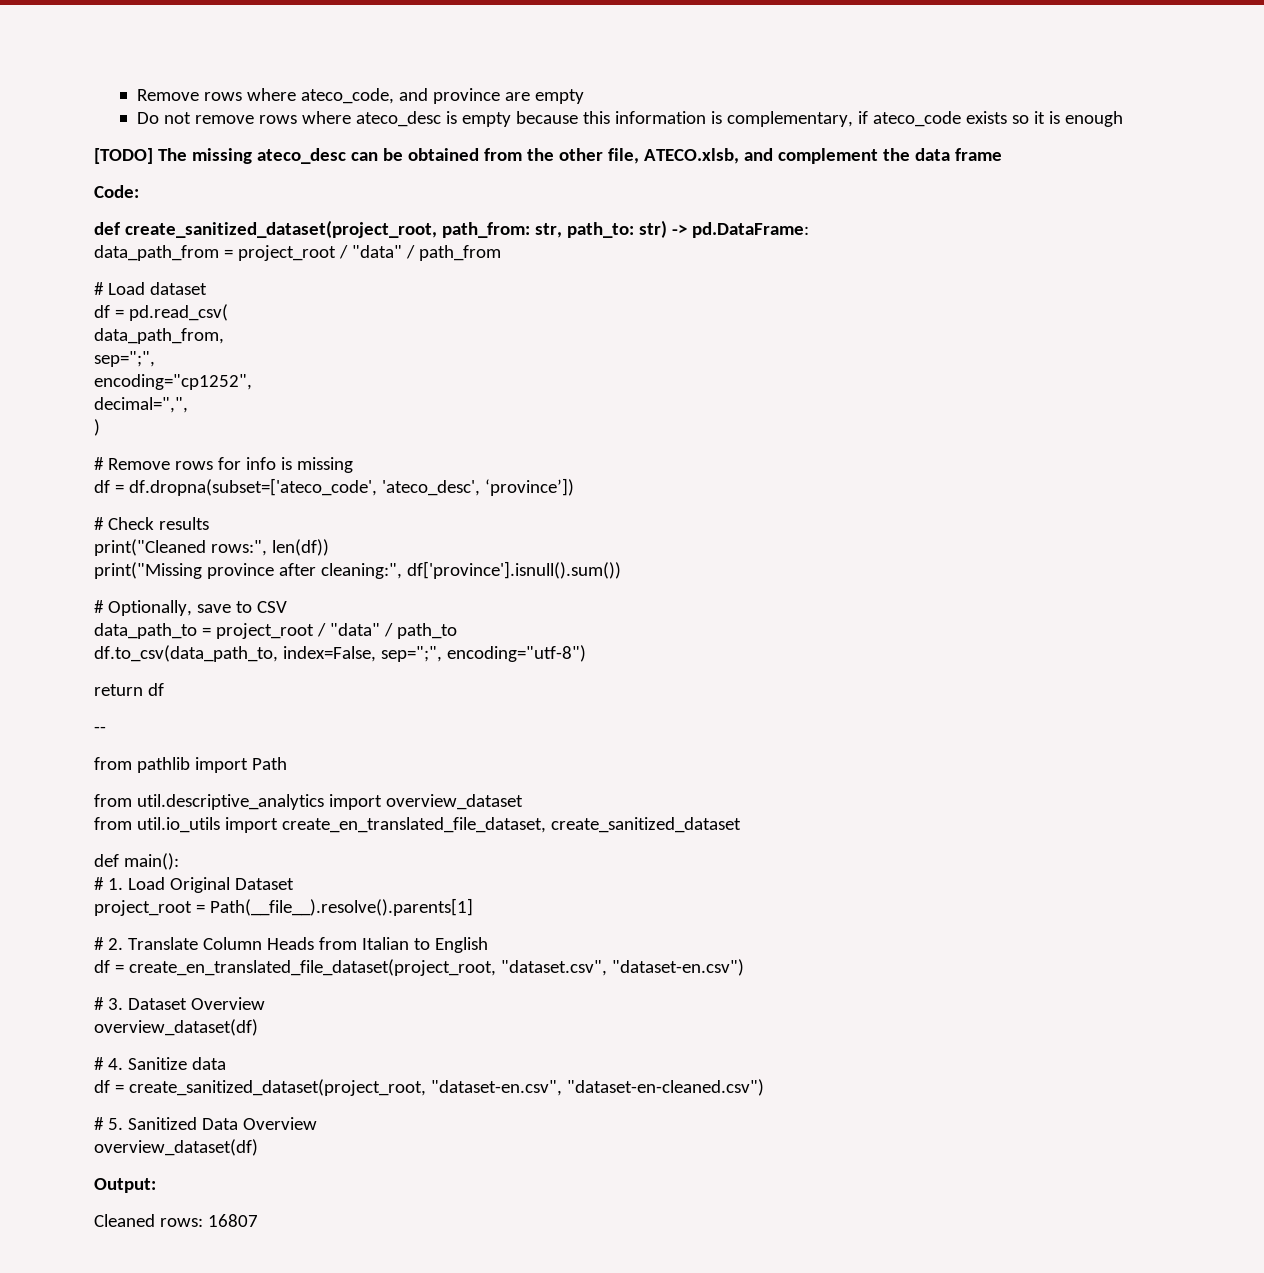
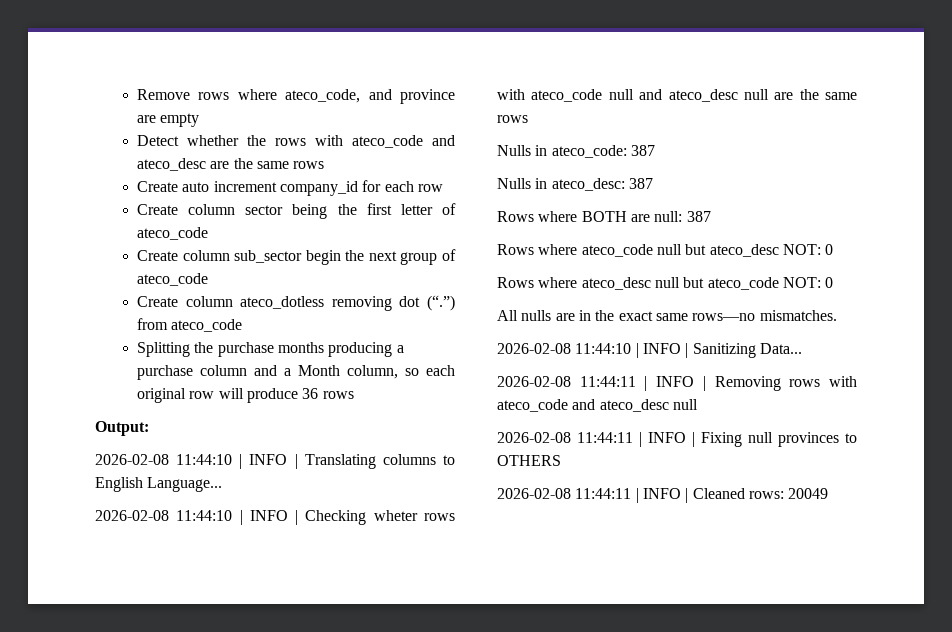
- Do not remove rows where ateco_desc is empty because this information is complementary, if ateco_code exists so it is enough
- [TODO] The missing ateco_desc can be obtained from the other file, ATECO.xlsb, and complement the data frame
- Code:
- def create_sanitized_dataset(project_root, path_from: str, path_to: str) -> pd.DataFrame:
- data_path_from = project_root / "data" / path_from
- # Load dataset
- df = pd.read_csv(
- data_path_from,
- sep=";",
- encoding="cp1252",
- decimal=",",
- )
- # Remove rows for info is missing
- df = df.dropna(subset=['ateco_code', 'ateco_desc', ‘province’])
- # Check results
- print("Cleaned rows:", len(df))
- print("Missing province after cleaning:", df['province'].isnull().sum())
- # Optionally, save to CSV
- data_path_to = project_root / "data" / path_to
- df.to_csv(data_path_to, index=False, sep=";", encoding="utf-8")
- return df
- --
- from pathlib import Path
- from util.descriptive_analytics import overview_dataset
- from util.io_utils import create_en_translated_file_dataset, create_sanitized_dataset
- def main():
- # 1. Load Original Dataset
- project_root = Path(__file__).resolve().parents[1]
- # 2. Translate Column Heads from Italian to English
- df = create_en_translated_file_dataset(project_root, "dataset.csv", "dataset-en.csv")
- # 3. Dataset Overview
- overview_dataset(df)
- # 4. Sanitize data
- df = create_sanitized_dataset(project_root, "dataset-en.csv", "dataset-en-cleaned.csv")
- # 5. Sanitized Data Overview
- overview_dataset(df)
+ Detect whether the rows with ateco_code and ateco_desc are the same rows
+ Create auto increment company_id for each row
+ Create column sector being the first letter of ateco_code
+ Create column sub_sector begin the next group of ateco_code
+ Create column ateco_dotless removing dot (“.”) from ateco_code
+ Splitting the purchase months producing a purchase column and a Month column, so each original row will produce 36 rows
  Output:
- Cleaned rows: 16807
+ 2026-02-08 11:44:10 | INFO | Translating columns to English Language...
+ 2026-02-08 11:44:10 | INFO | Checking wheter rows with ateco_code null and ateco_desc null are the same rows
+ Nulls in ateco_code: 387
+ Nulls in ateco_desc: 387
+ Rows where BOTH are null: 387
+ Rows where ateco_code null but ateco_desc NOT: 0
+ Rows where ateco_desc null but ateco_code NOT: 0
+ All nulls are in the exact same rows—no mismatches.
+ 2026-02-08 11:44:10 | INFO | Sanitizing Data...
+ 2026-02-08 11:44:11 | INFO | Removing rows with ateco_code and ateco_desc null
+ 2026-02-08 11:44:11 | INFO | Fixing null provinces to OTHERS
+ 2026-02-08 11:44:11 | INFO | Cleaned rows: 20049

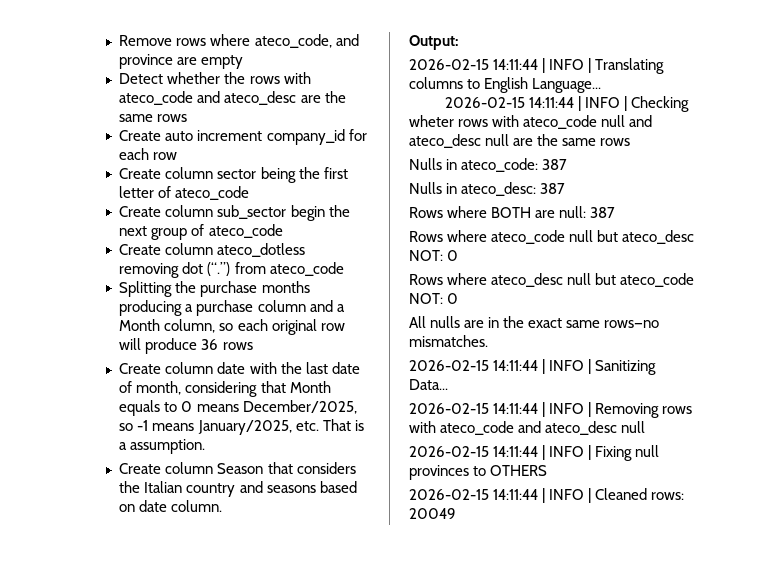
+ Create column date with the last date of month, considering that Month equals to 0 means December/2025, so -1 means January/2025, etc. That is a assumption.
+ Create column Season that considers the Italian country and seasons based on date column.
- 2026-02-08 11:44:10 | INFO | Translating columns to English Language...
+ 2026-02-15 14:11:44 | INFO | Translating columns to English Language...
- 2026-02-08 11:44:10 | INFO | Checking wheter rows with ateco_code null and ateco_desc null are the same rows
+ 2026-02-15 14:11:44 | INFO | Checking wheter rows with ateco_code null and ateco_desc null are the same rows
- 2026-02-08 11:44:10 | INFO | Sanitizing Data...
+ 2026-02-15 14:11:44 | INFO | Sanitizing Data...
- 2026-02-08 11:44:11 | INFO | Removing rows with ateco_code and ateco_desc null
+ 2026-02-15 14:11:44 | INFO | Removing rows with ateco_code and ateco_desc null
- 2026-02-08 11:44:11 | INFO | Fixing null provinces to OTHERS
+ 2026-02-15 14:11:44 | INFO | Fixing null provinces to OTHERS
- 2026-02-08 11:44:11 | INFO | Cleaned rows: 20049
+ 2026-02-15 14:11:44 | INFO | Cleaned rows: 20049

